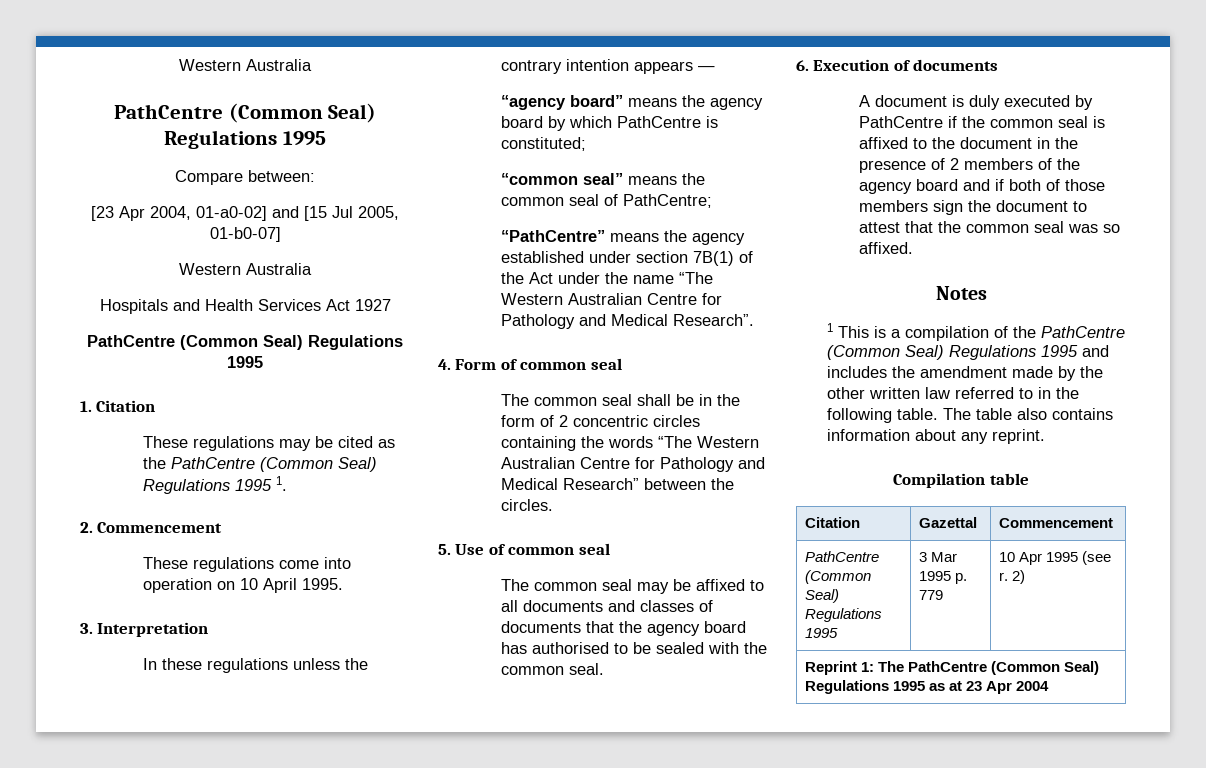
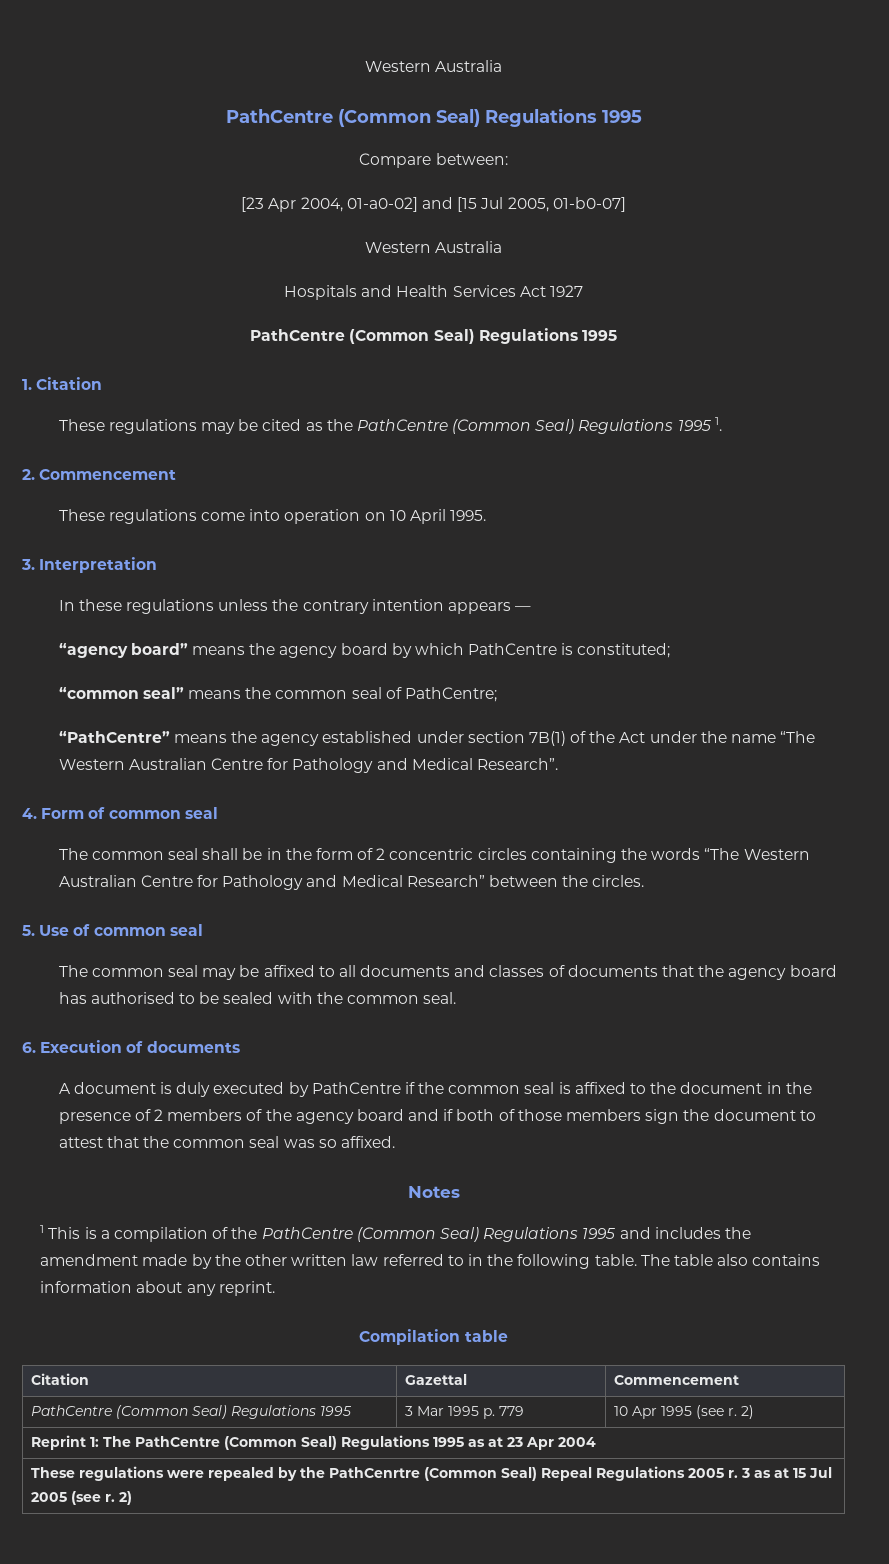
+ These regulations were repealed by the PathCenrtre (Common Seal) Repeal Regulations 2005 r. 3 as at 15 Jul 2005 (see r. 2)

